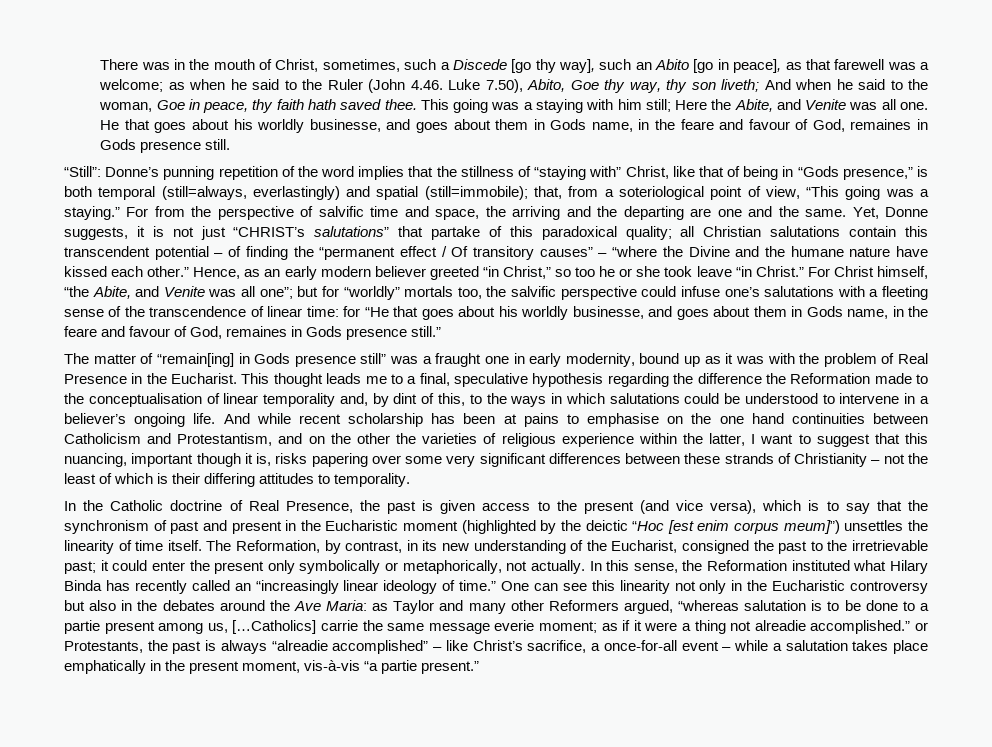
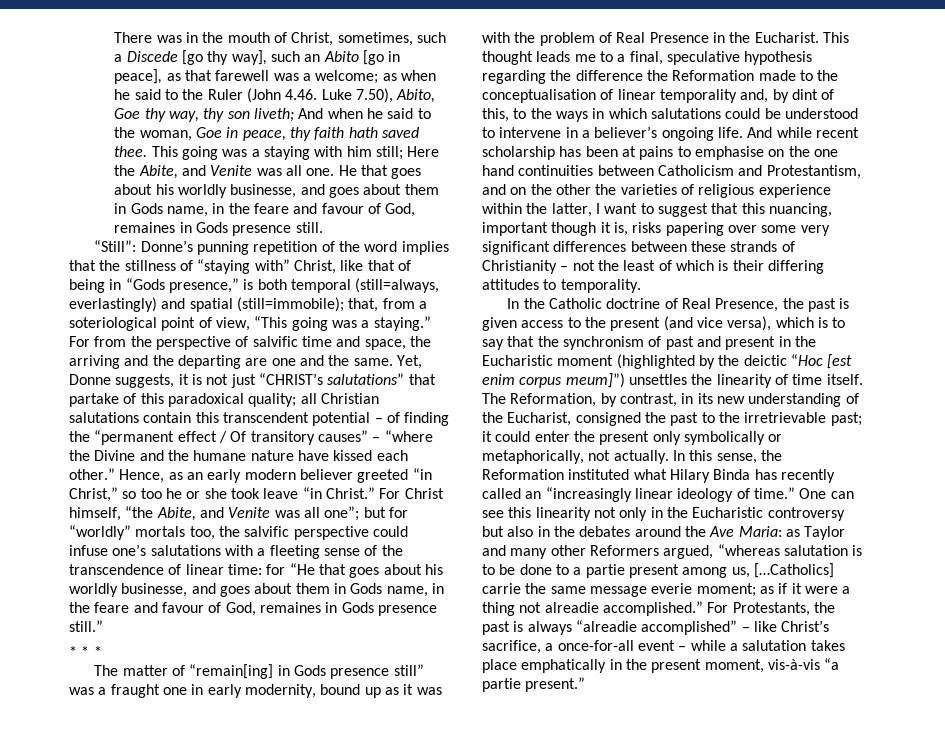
+ * * *
- as if it were a thing not alreadie accomplished.” or Protestants, the past is always “alreadie accomplished” – like Christ’s sacrifice, a once-for-all event – while a salutation takes place emphatically in the present moment, vis-à-vis “a partie present.”
+ as if it were a thing not alreadie accomplished.” For Protestants, the past is always “alreadie accomplished” – like Christ’s sacrifice, a once-for-all event – while a salutation takes place emphatically in the present moment, vis-à-vis “a partie present.”

